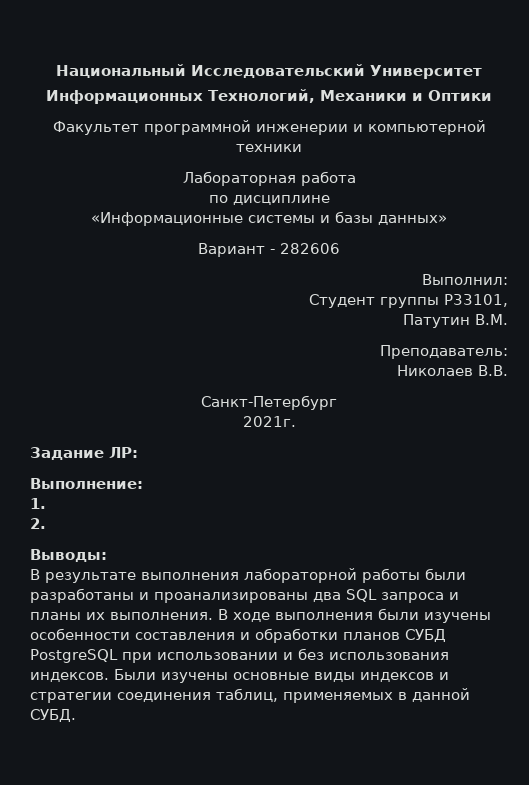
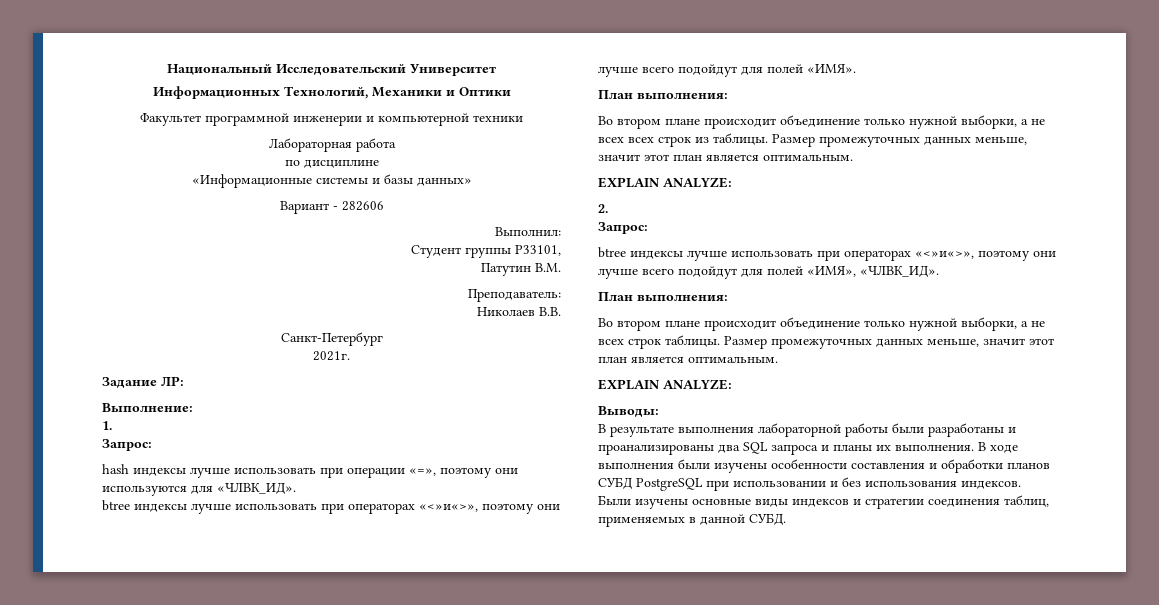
  1.
+ Запрос:
+ hash индексы лучше использовать при операции «=», поэтому они используются для «ЧЛВК_ИД».
+ btree индексы лучше использовать при операторах «<»и«>», поэтому они лучше всего подойдут для полей «ИМЯ».
+ План выполнения:
+ Во втором плане происходит объединение только нужной выборки, а не всех всех строк из таблицы. Размер промежуточных данных меньше, значит этот план является оптимальным.
+ EXPLAIN ANALYZE:
  2.
+ Запрос:
+ btree индексы лучше использовать при операторах «<»и«>», поэтому они лучше всего подойдут для полей «ИМЯ», «ЧЛВК_ИД».
+ План выполнения:
+ Во втором плане происходит объединение только нужной выборки, а не всех строк таблицы. Размер промежуточных данных меньше, значит этот план является оптимальным.
+ EXPLAIN ANALYZE:

